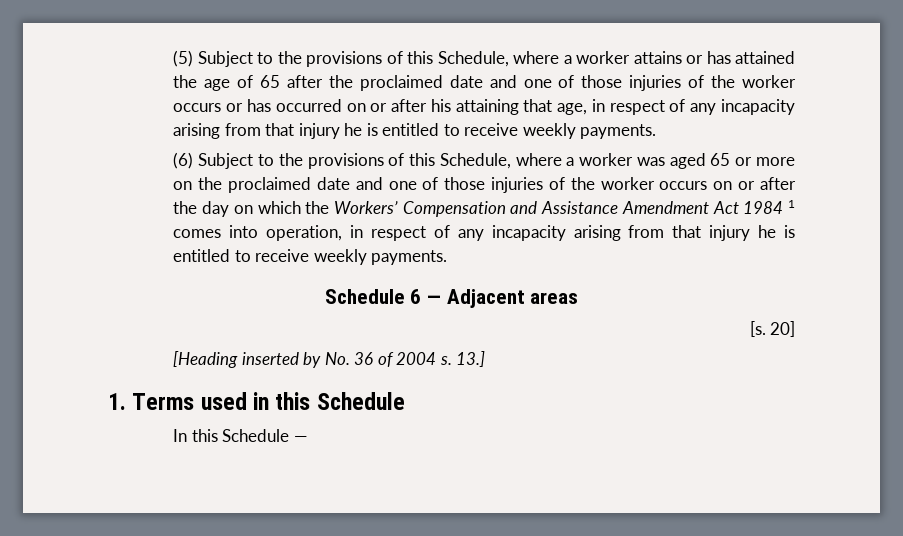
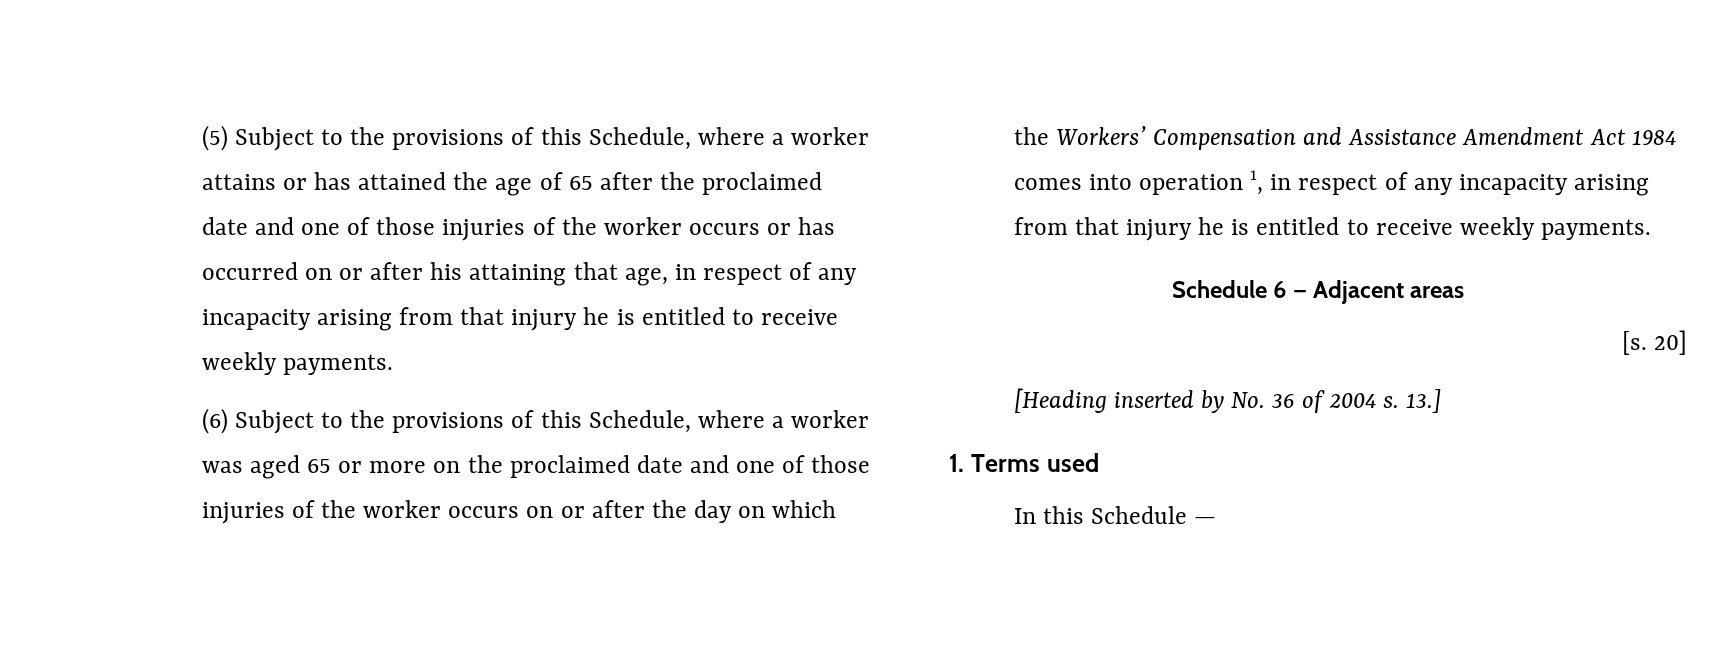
- (6) Subject to the provisions of this Schedule, where a worker was aged 65 or more on the proclaimed date and one of those injuries of the worker occurs on or after the day on which the Workers’ Compensation and Assistance Amendment Act 1984 1 comes into operation, in respect of any incapacity arising from that injury he is entitled to receive weekly payments.
+ (6) Subject to the provisions of this Schedule, where a worker was aged 65 or more on the proclaimed date and one of those injuries of the worker occurs on or after the day on which the Workers’ Compensation and Assistance Amendment Act 1984 comes into operation 1, in respect of any incapacity arising from that injury he is entitled to receive weekly payments.
- 1. Terms used in this Schedule
+ 1. Terms used

